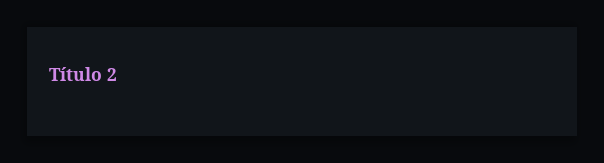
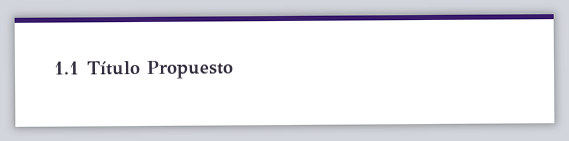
- Título 2
+ 1.1 Título Propuesto

